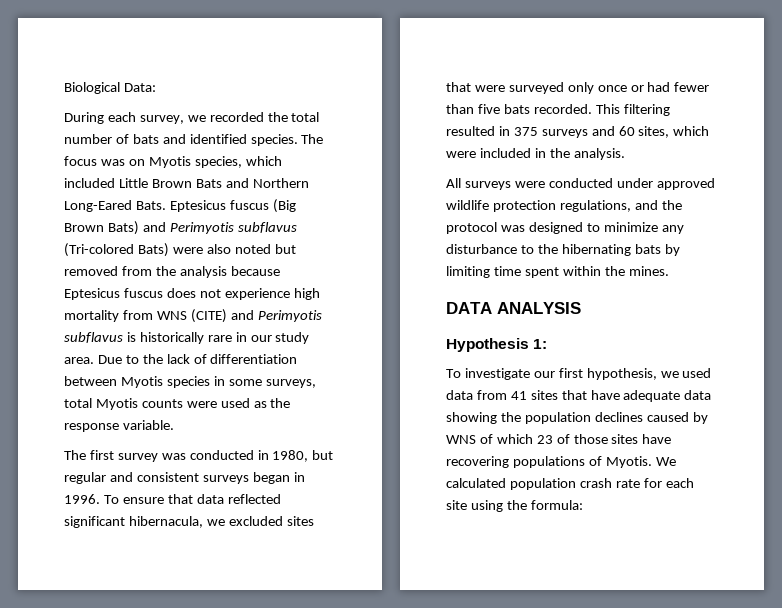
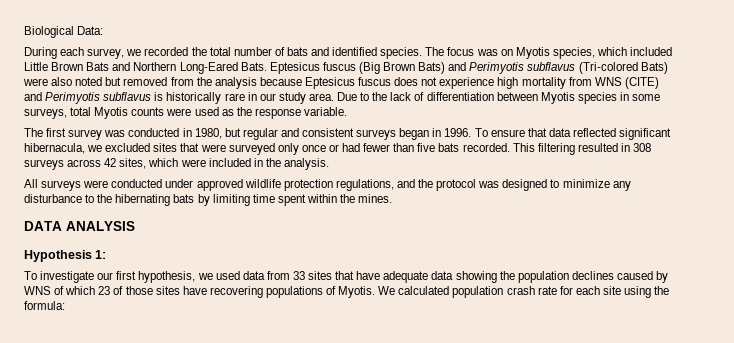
- This filtering resulted in 375 surveys and 60 sites, which were included in the analysis.
+ This filtering resulted in 308 surveys across 42 sites, which were included in the analysis.
- To investigate our first hypothesis, we used data from 41 sites that have adequate data showing the population declines caused by WNS of which 23 of those sites have recovering populations of Myotis.
+ To investigate our first hypothesis, we used data from 33 sites that have adequate data showing the population declines caused by WNS of which 23 of those sites have recovering populations of Myotis.

